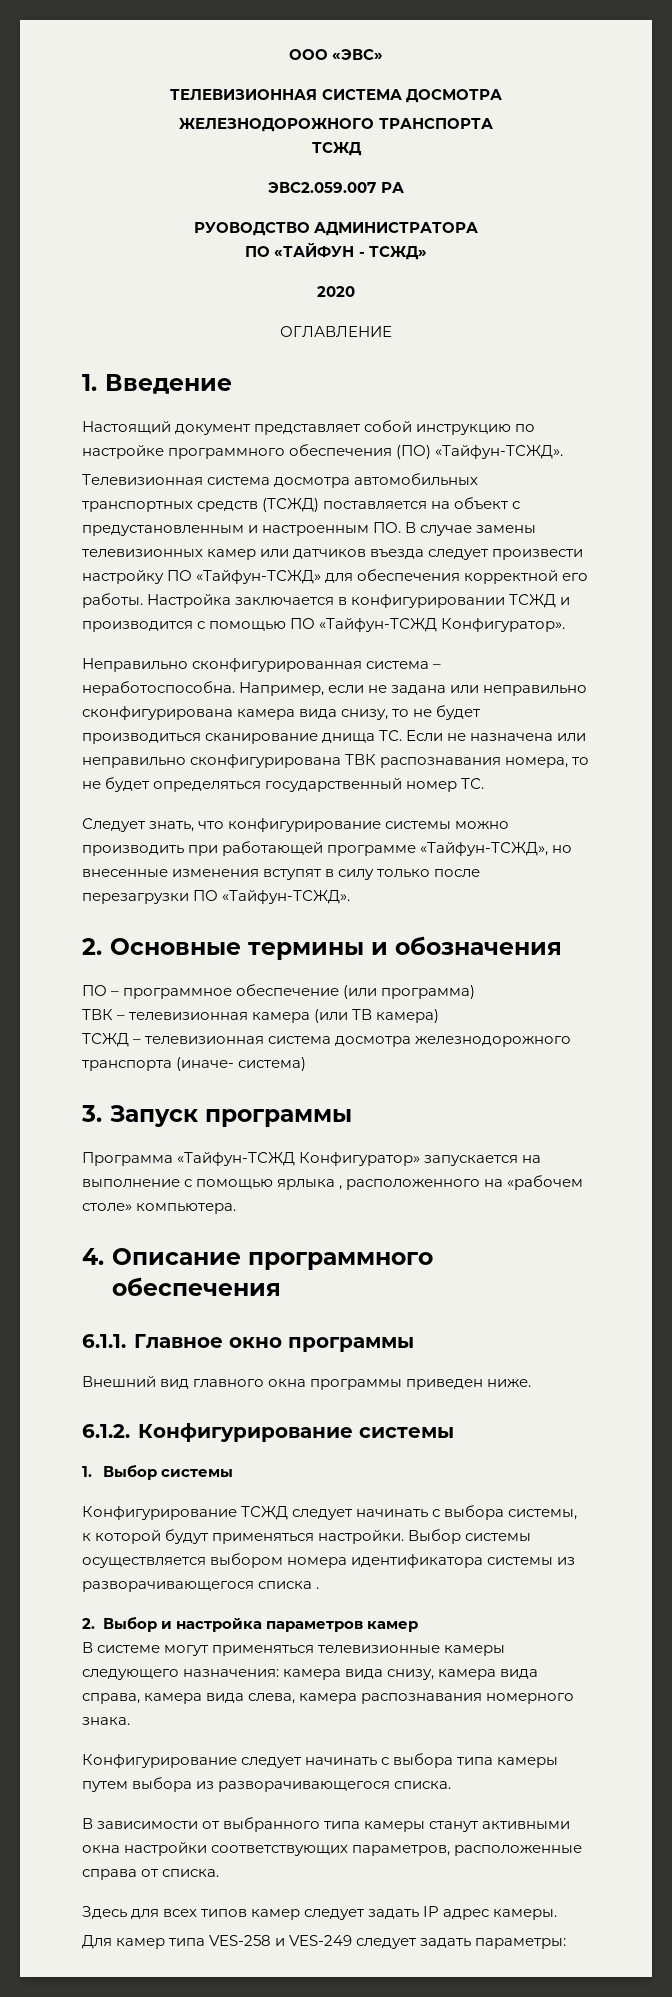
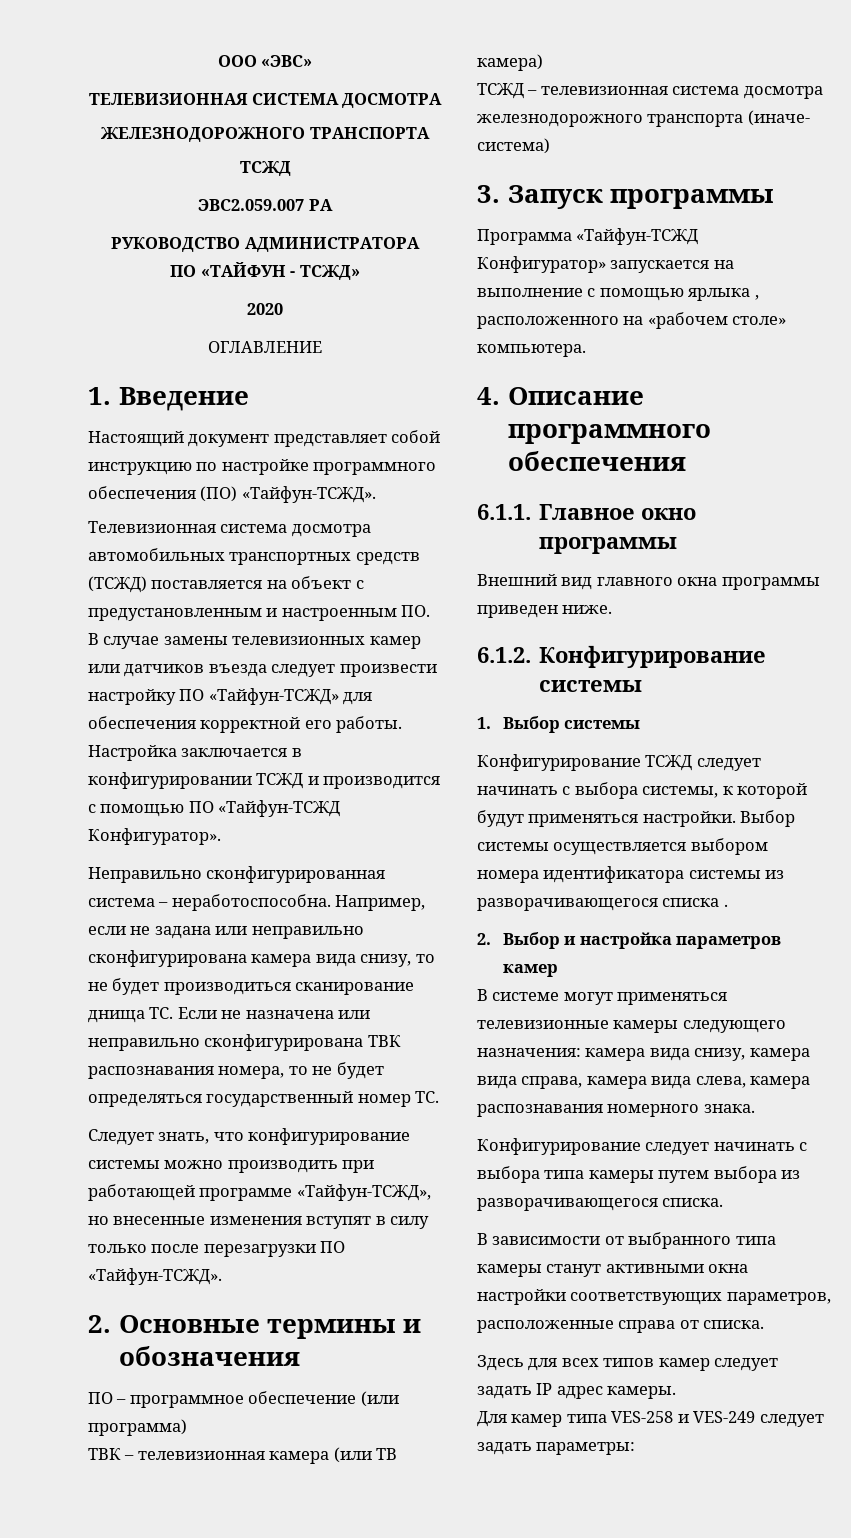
- РУОВОДСТВО АДМИНИСТРАТОРА
+ РУКОВОДСТВО АДМИНИСТРАТОРА

